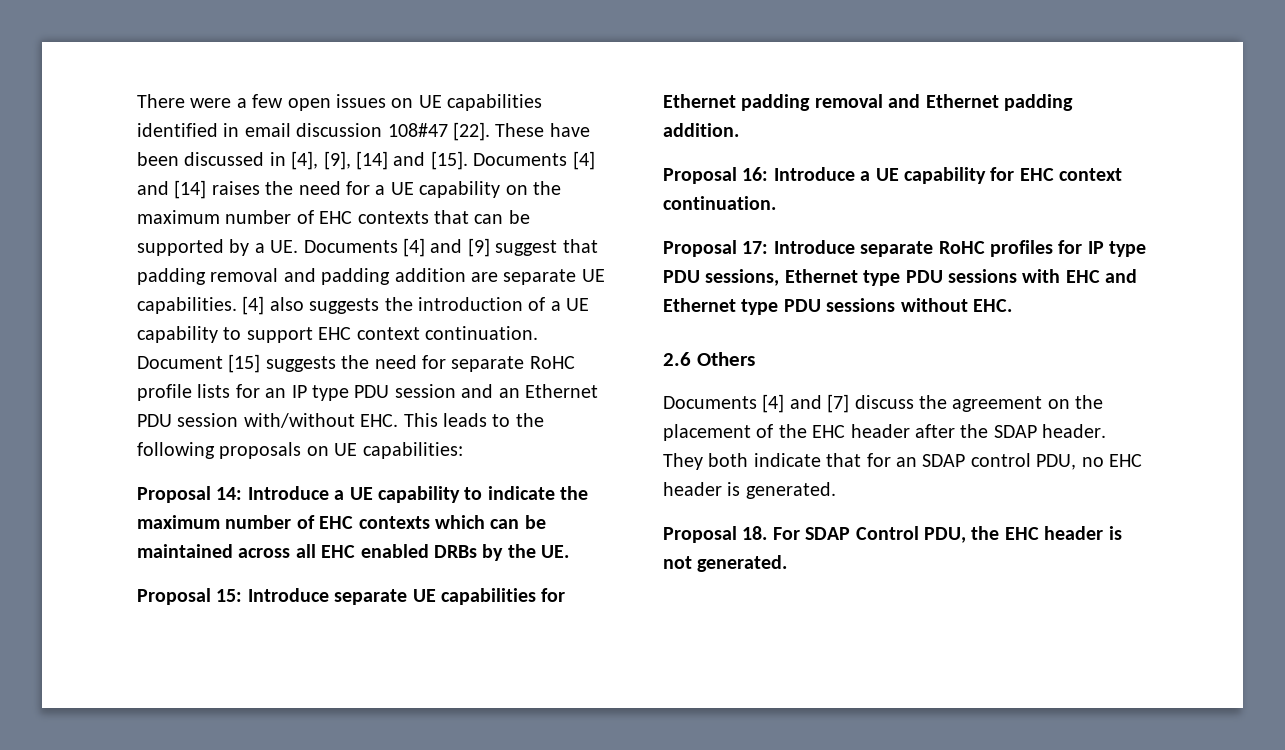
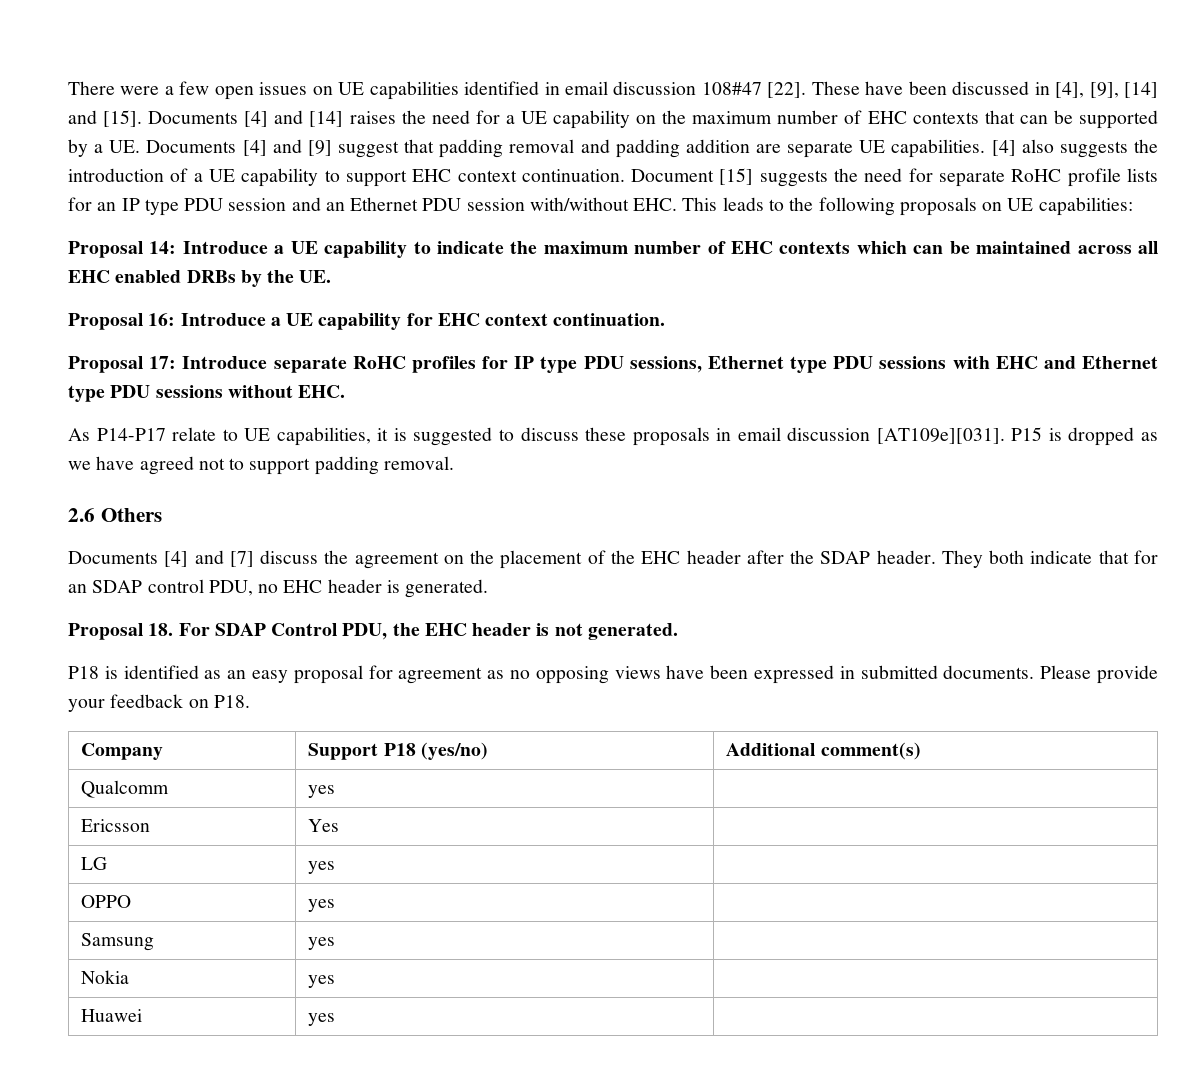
- Proposal 15: Introduce separate UE capabilities for Ethernet padding removal and Ethernet padding addition.
+ As P14-P17 relate to UE capabilities, it is suggested to discuss these proposals in email discussion [AT109e][031]. P15 is dropped as we have agreed not to support padding removal.
+ P18 is identified as an easy proposal for agreement as no opposing views have been expressed in submitted documents. Please provide your feedback on P18.
+ Company | Support P18 (yes/no) | Additional comment(s)
+ Qualcomm | yes |
+ Ericsson | Yes |
+ LG | yes |
+ OPPO | yes |
+ Samsung | yes |
+ Nokia | yes |
+ Huawei | yes |

